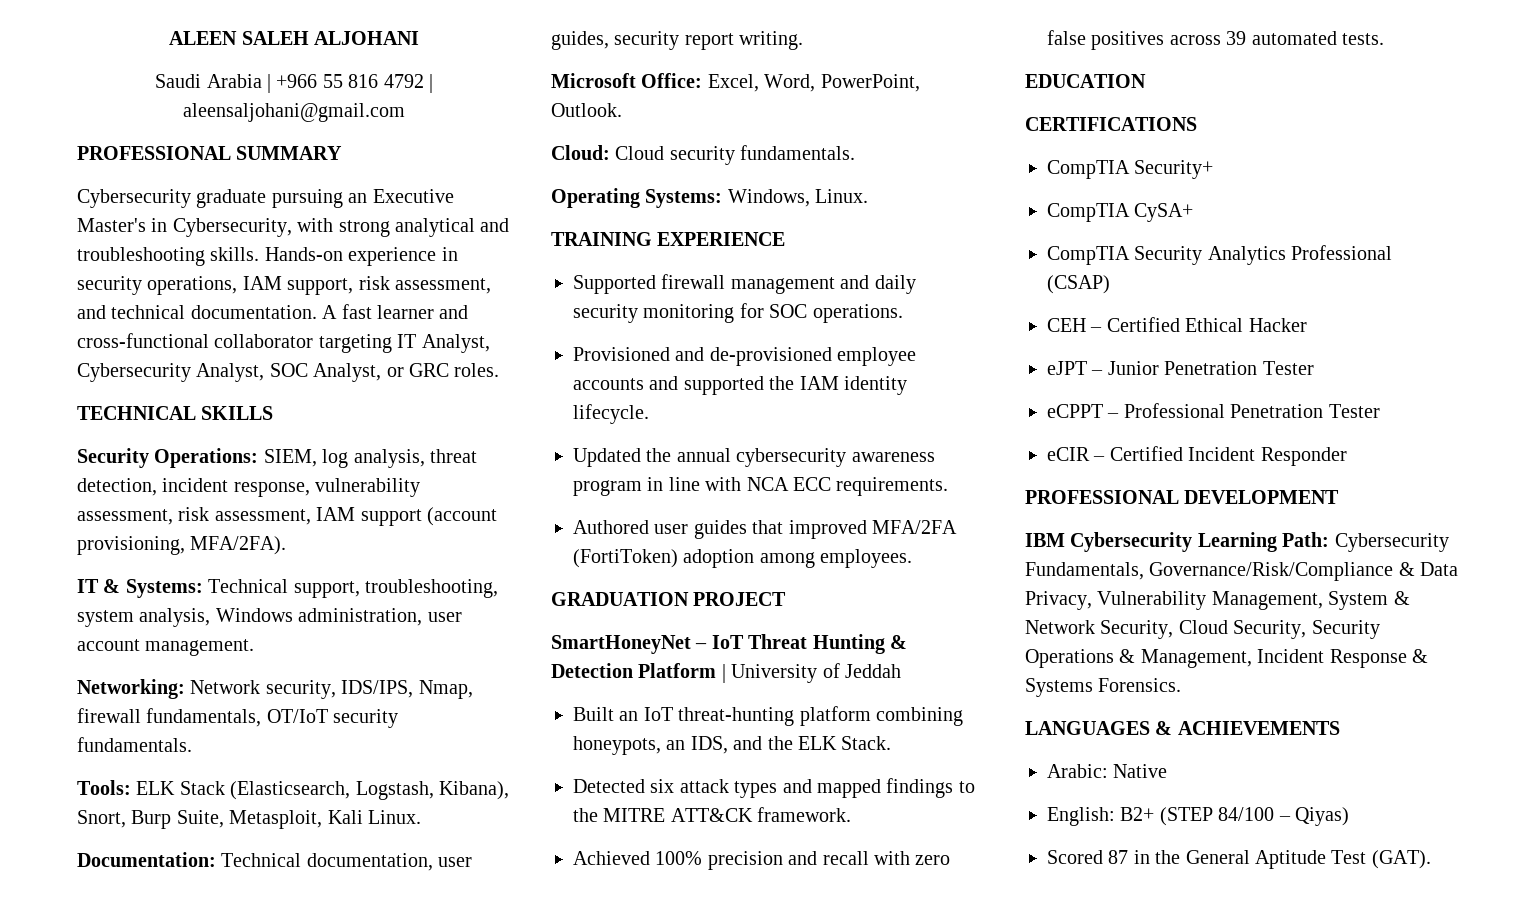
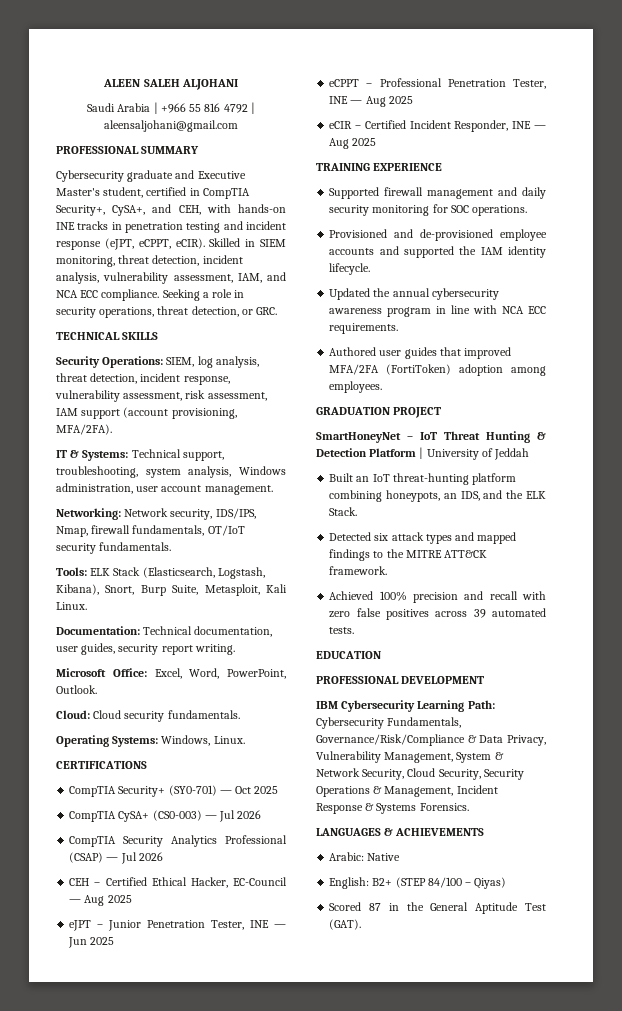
- Cybersecurity graduate pursuing an Executive Master's in Cybersecurity, with strong analytical and troubleshooting skills. Hands-on experience in security operations, IAM support, risk assessment, and technical documentation. A fast learner and cross-functional collaborator targeting IT Analyst, Cybersecurity Analyst, SOC Analyst, or GRC roles.
+ Cybersecurity graduate and Executive Master's student, certified in CompTIA Security+, CySA+, and CEH, with hands-on INE tracks in penetration testing and incident response (eJPT, eCPPT, eCIR). Skilled in SIEM monitoring, threat detection, incident analysis, vulnerability assessment, IAM, and NCA ECC compliance. Seeking a role in security operations, threat detection, or GRC.
+ CERTIFICATIONS
+ CompTIA Security+ (SY0-701) — Oct 2025
+ CompTIA CySA+ (CS0-003) — Jul 2026
+ CompTIA Security Analytics Professional (CSAP) — Jul 2026
+ CEH – Certified Ethical Hacker, EC-Council — Aug 2025
+ eJPT – Junior Penetration Tester, INE — Jun 2025
+ eCPPT – Professional Penetration Tester, INE — Aug 2025
+ eCIR – Certified Incident Responder, INE — Aug 2025
- CERTIFICATIONS
- CompTIA Security+
- CompTIA CySA+
- CompTIA Security Analytics Professional (CSAP)
- CEH – Certified Ethical Hacker
- eJPT – Junior Penetration Tester
- eCPPT – Professional Penetration Tester
- eCIR – Certified Incident Responder

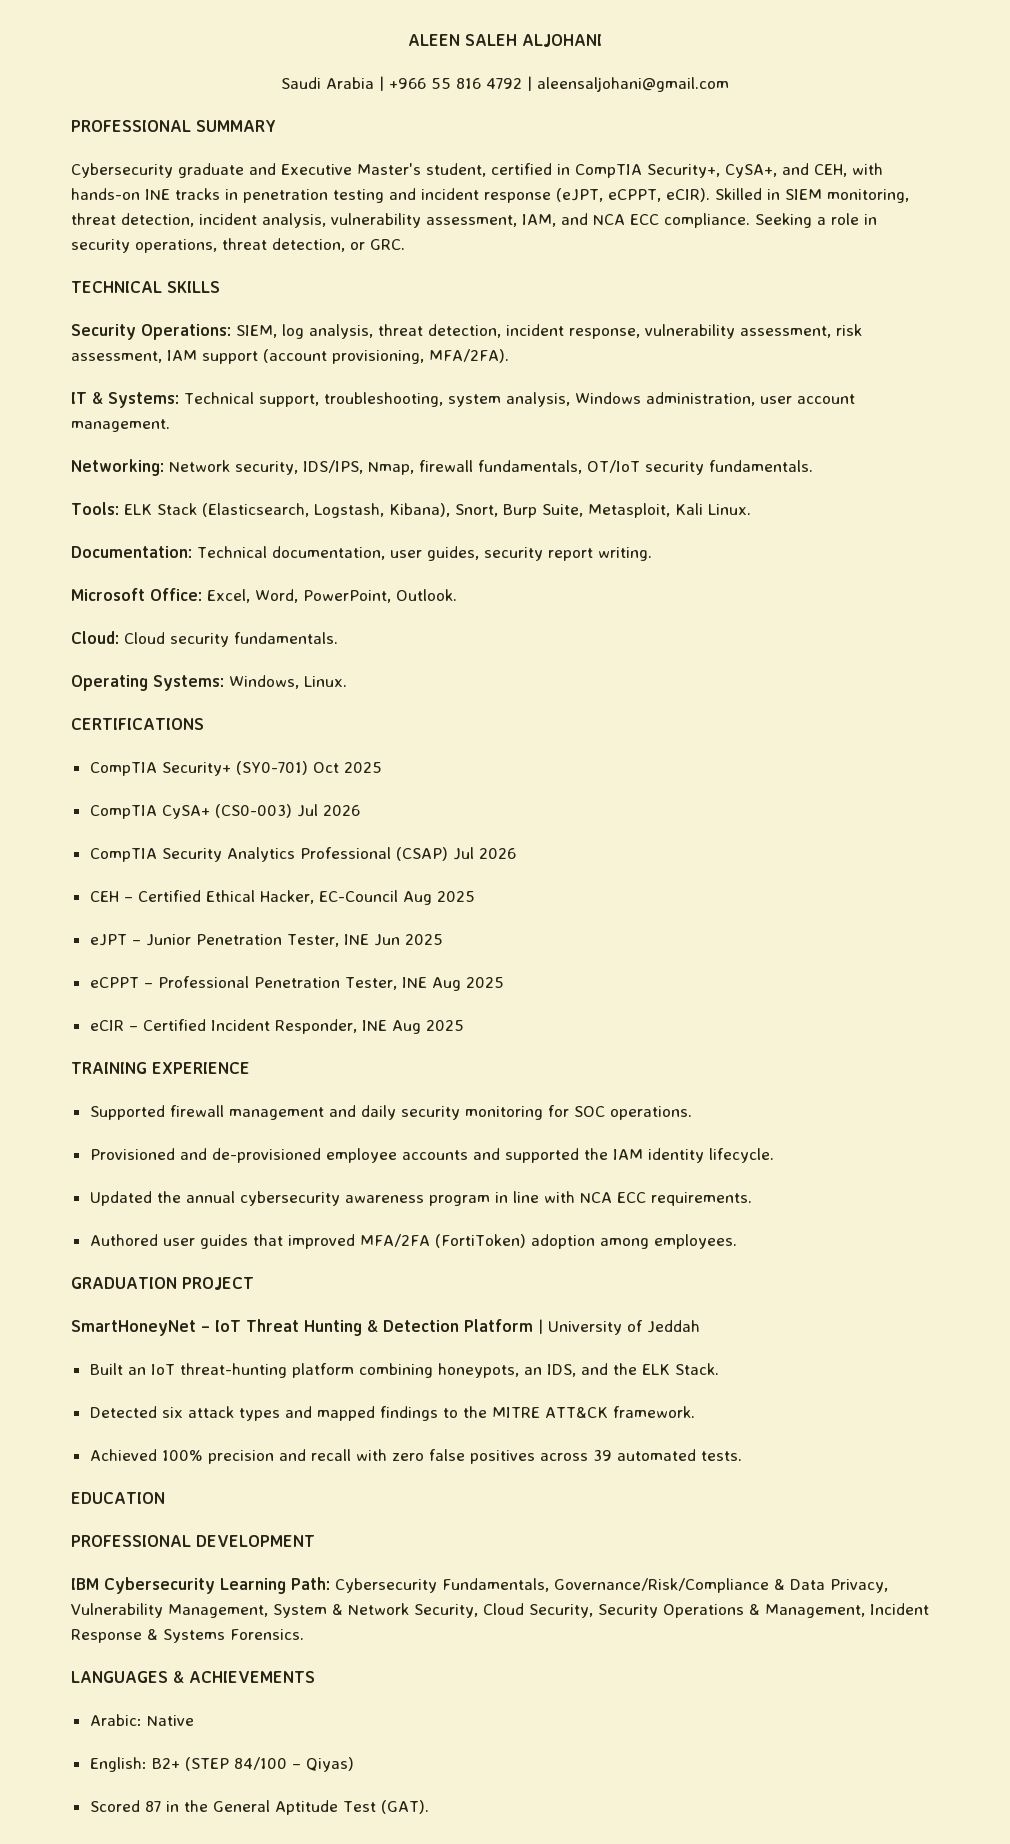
- CompTIA Security+ (SY0-701) — Oct 2025
+ CompTIA Security+ (SY0-701) Oct 2025
- CompTIA CySA+ (CS0-003) — Jul 2026
+ CompTIA CySA+ (CS0-003) Jul 2026
- CompTIA Security Analytics Professional (CSAP) — Jul 2026
+ CompTIA Security Analytics Professional (CSAP) Jul 2026
- CEH – Certified Ethical Hacker, EC-Council — Aug 2025
+ CEH – Certified Ethical Hacker, EC-Council Aug 2025
- eJPT – Junior Penetration Tester, INE — Jun 2025
+ eJPT – Junior Penetration Tester, INE Jun 2025
- eCPPT – Professional Penetration Tester, INE — Aug 2025
+ eCPPT – Professional Penetration Tester, INE Aug 2025
- eCIR – Certified Incident Responder, INE — Aug 2025
+ eCIR – Certified Incident Responder, INE Aug 2025

